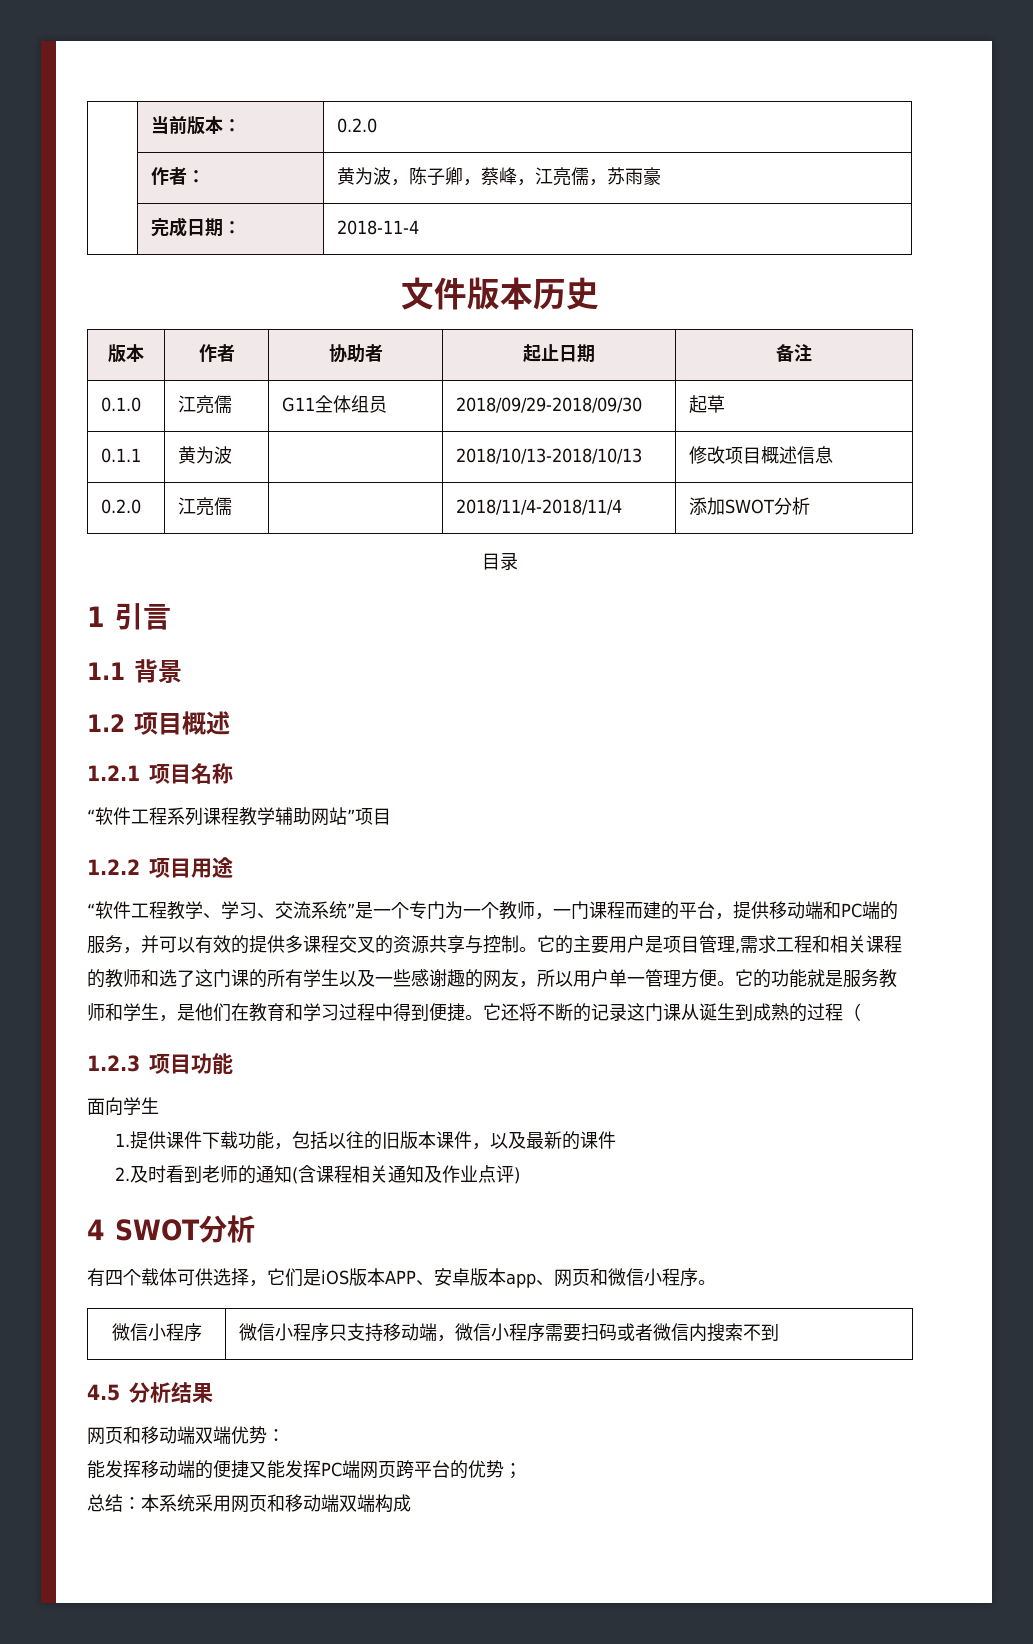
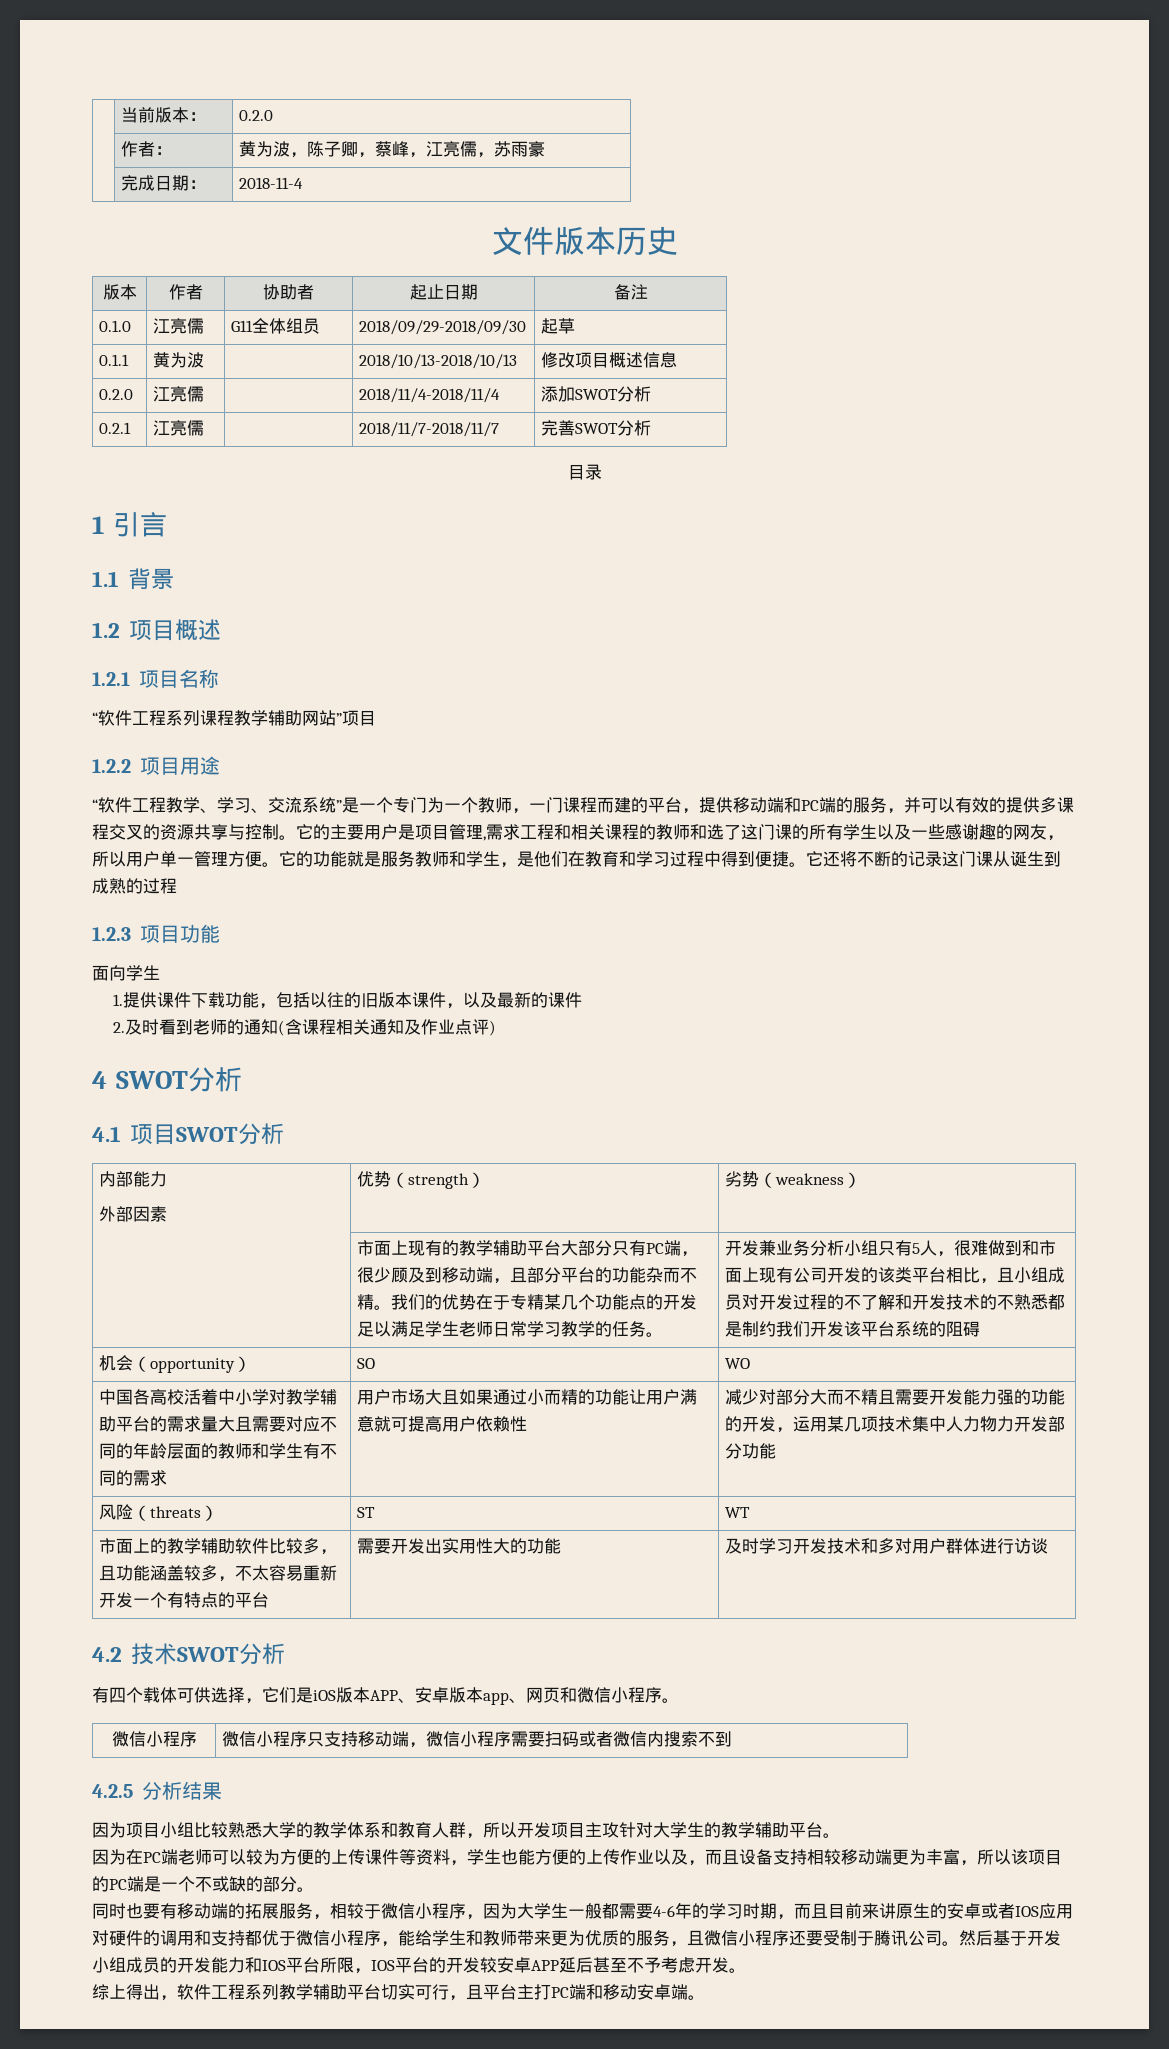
+ 0.2.1 | 江亮儒 | | 2018/11/7-2018/11/7 | 完善SWOT分析
- 它还将不断的记录这门课从诞生到成熟的过程（
+ 它还将不断的记录这门课从诞生到成熟的过程
+ 4.1项目SWOT分析
+ 内部能力
+ 外部因素 | 优势（strength） | 劣势（weakness）
+ | 市面上现有的教学辅助平台大部分只有PC端，很少顾及到移动端，且部分平台的功能杂而不精。我们的优势在于专精某几个功能点的开发足以满足学生老师日常学习教学的任务。 | 开发兼业务分析小组只有5人，很难做到和市面上现有公司开发的该类平台相比，且小组成员对开发过程的不了解和开发技术的不熟悉都是制约我们开发该平台系统的阻碍
+ 机会（opportunity） | SO | WO
+ 中国各高校活着中小学对教学辅助平台的需求量大且需要对应不同的年龄层面的教师和学生有不同的需求 | 用户市场大且如果通过小而精的功能让用户满意就可提高用户依赖性 | 减少对部分大而不精且需要开发能力强的功能的开发，运用某几项技术集中人力物力开发部分功能
+ 风险（threats） | ST | WT
+ 市面上的教学辅助软件比较多，且功能涵盖较多，不太容易重新开发一个有特点的平台 | 需要开发出实用性大的功能 | 及时学习开发技术和多对用户群体进行访谈
+ 4.2技术SWOT分析
- 4.5分析结果
+ 4.2.5分析结果
- 网页和移动端双端优势：
- 能发挥移动端的便捷又能发挥PC端网页跨平台的优势；
- 总结：本系统采用网页和移动端双端构成
+ 因为项目小组比较熟悉大学的教学体系和教育人群，所以开发项目主攻针对大学生的教学辅助平台。
+ 因为在PC端老师可以较为方便的上传课件等资料，学生也能方便的上传作业以及，而且设备支持相较移动端更为丰富，所以该项目的PC端是一个不或缺的部分。
+ 同时也要有移动端的拓展服务，相较于微信小程序，因为大学生一般都需要4-6年的学习时期，而且目前来讲原生的安卓或者IOS应用对硬件的调用和支持都优于微信小程序，能给学生和教师带来更为优质的服务，且微信小程序还要受制于腾讯公司。然后基于开发小组成员的开发能力和IOS平台所限，IOS平台的开发较安卓APP延后甚至不予考虑开发。
+ 综上得出，软件工程系列教学辅助平台切实可行，且平台主打PC端和移动安卓端。

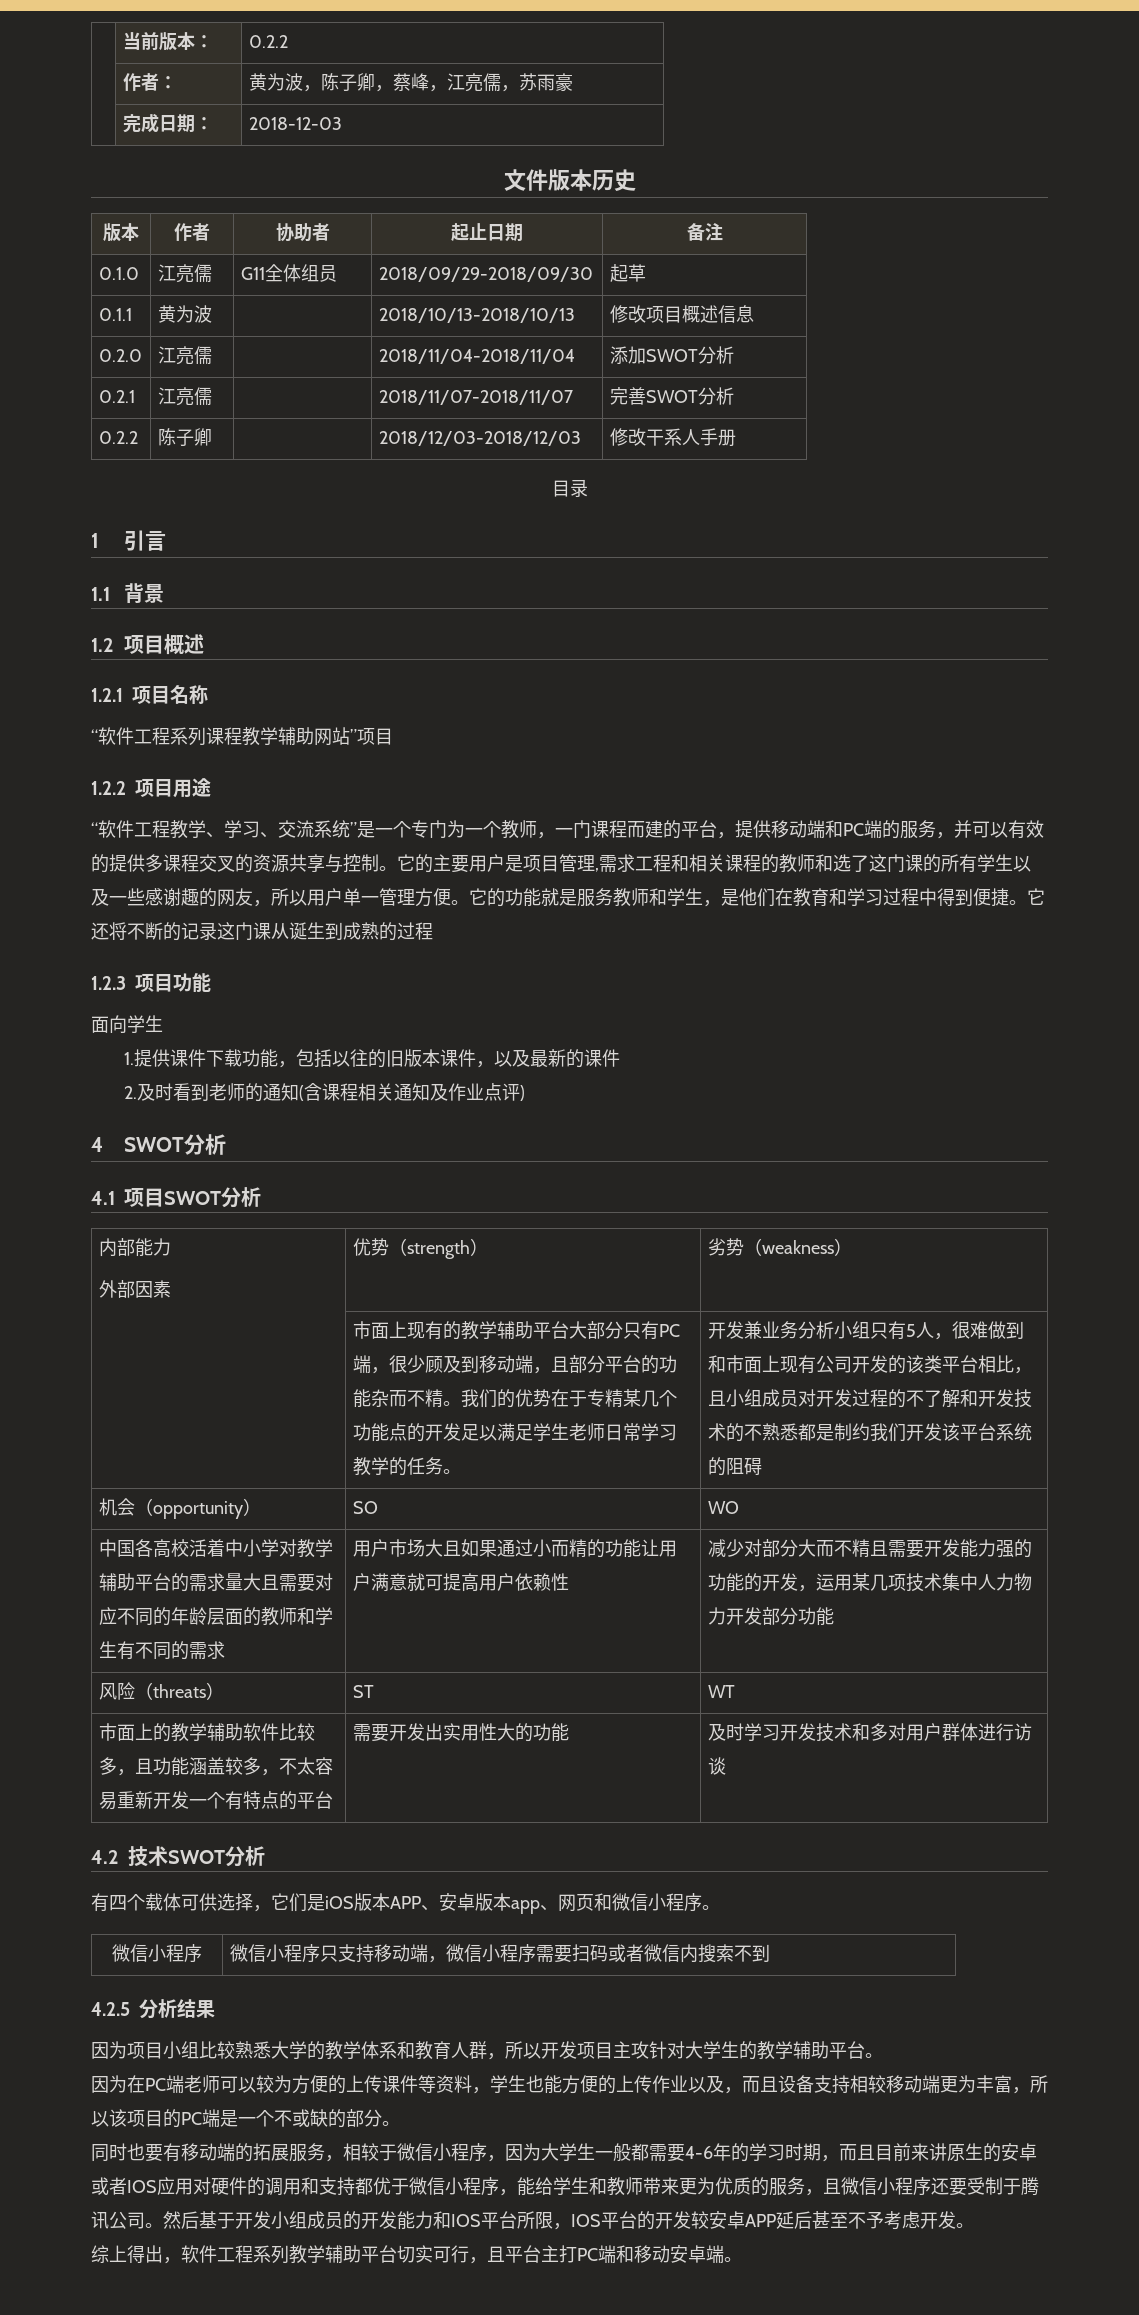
- | 当前版本： | 0.2.0
+ | 当前版本： | 0.2.2
- | 完成日期： | 2018-11-4
+ | 完成日期： | 2018-12-03
- 0.2.0 | 江亮儒 | | 2018/11/4-2018/11/4 | 添加SWOT分析
+ 0.2.0 | 江亮儒 | | 2018/11/04-2018/11/04 | 添加SWOT分析
- 0.2.1 | 江亮儒 | | 2018/11/7-2018/11/7 | 完善SWOT分析
+ 0.2.1 | 江亮儒 | | 2018/11/07-2018/11/07 | 完善SWOT分析
+ 0.2.2 | 陈子卿 | | 2018/12/03-2018/12/03 | 修改干系人手册

